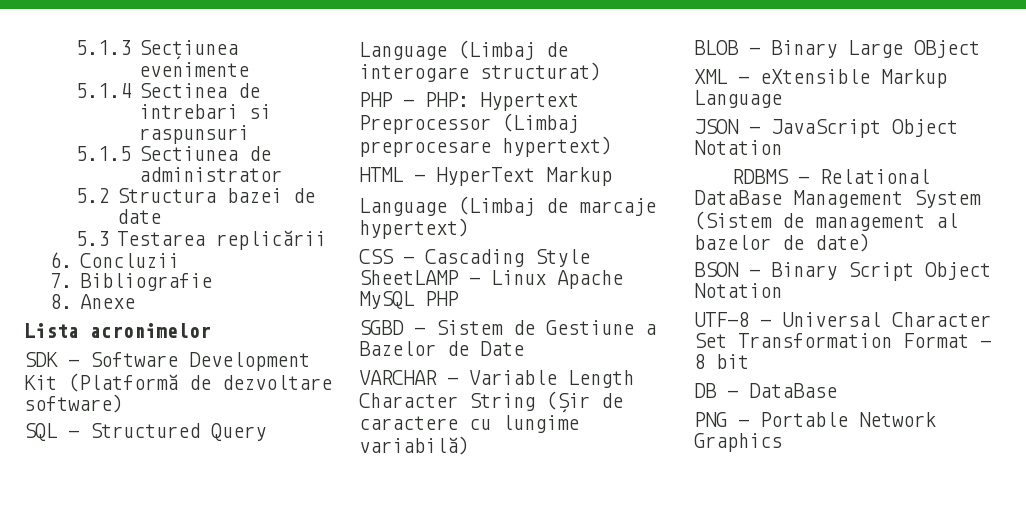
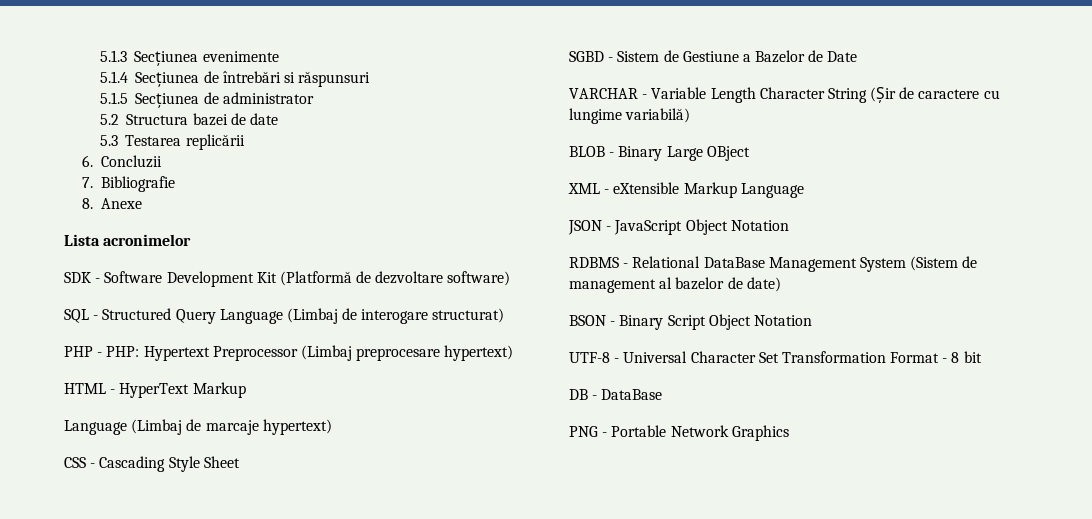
- 5.1.4 Sectinea de intrebari si raspunsuri
+ 5.1.4 Secțiunea de întrebări si răspunsuri
- 5.1.5 Sectiunea de administrator
+ 5.1.5 Secțiunea de administrator
- CSS - Cascading Style SheetLAMP - Linux Apache MySQL PHP
+ CSS - Cascading Style Sheet

